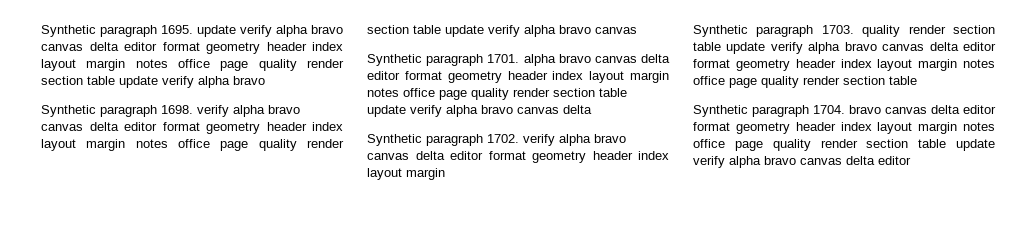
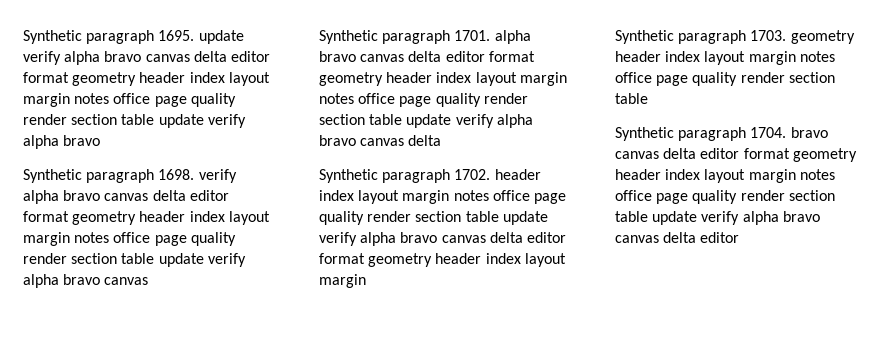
- Synthetic paragraph 1702. verify alpha bravo canvas delta editor format geometry header index layout margin
+ Synthetic paragraph 1702. header index layout margin notes office page quality render section table update verify alpha bravo canvas delta editor format geometry header index layout margin
- Synthetic paragraph 1703. quality render section table update verify alpha bravo canvas delta editor format geometry header index layout margin notes office page quality render section table
+ Synthetic paragraph 1703. geometry header index layout margin notes office page quality render section table

